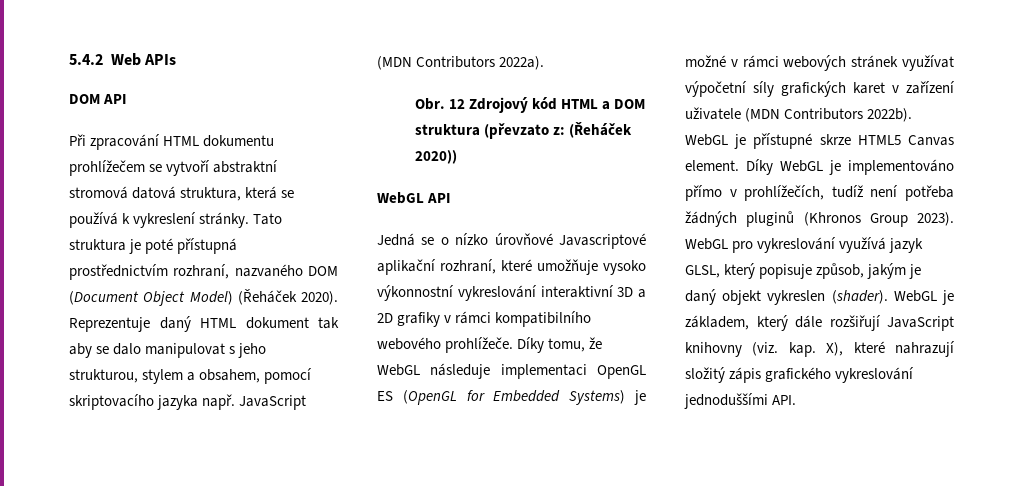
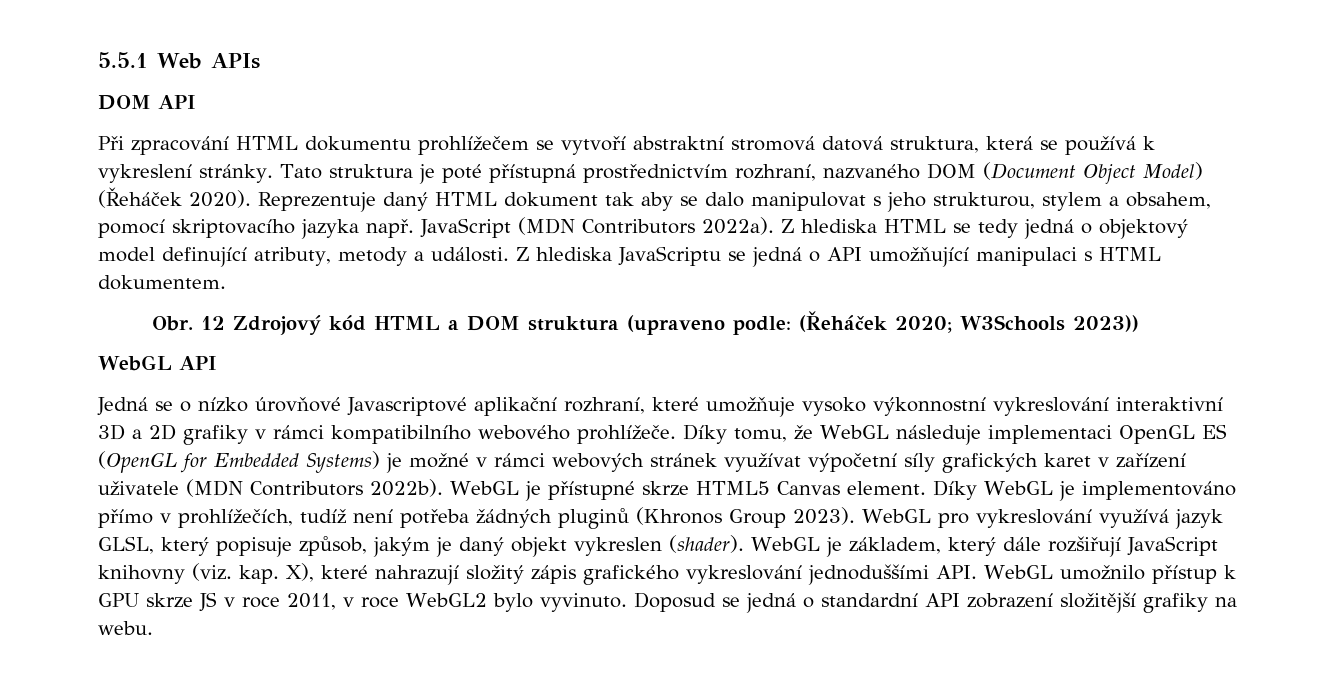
- 5.4.2 Web APIs
+ 5.5.1 Web APIs
+ Z hlediska HTML se tedy jedná o objektový model definující atributy, metody a události. Z hlediska JavaScriptu se jedná o API umožňující manipulaci s HTML dokumentem.
- Obr. 12 Zdrojový kód HTML a DOM struktura (převzato z: (Řeháček 2020))
+ Obr. 12 Zdrojový kód HTML a DOM struktura (upraveno podle: (Řeháček 2020; W3Schools 2023))
- WebGL je základem, který dále rozšiřují JavaScript knihovny (viz. kap. X), které nahrazují složitý zápis grafického vykreslování jednoduššími API.
+ WebGL je základem, který dále rozšiřují JavaScript knihovny (viz. kap. X), které nahrazují složitý zápis grafického vykreslování jednoduššími API. WebGL umožnilo přístup k GPU skrze JS v roce 2011, v roce WebGL2 bylo vyvinuto. Doposud se jedná o standardní API zobrazení složitější grafiky na webu.

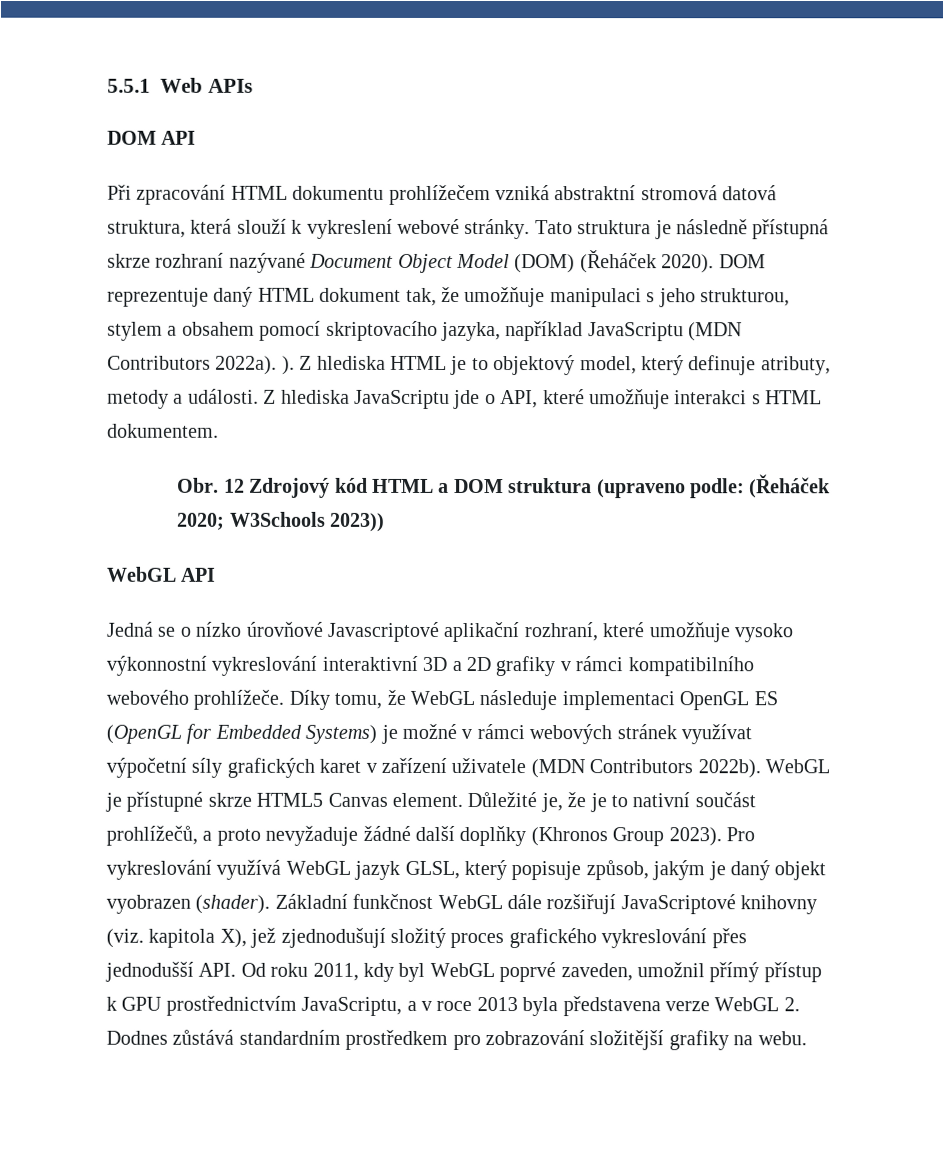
- Při zpracování HTML dokumentu prohlížečem se vytvoří abstraktní stromová datová struktura, která se používá k vykreslení stránky.
+ Při zpracování HTML dokumentu prohlížečem vzniká abstraktní stromová datová struktura, která slouží k vykreslení webové stránky.
- Tato struktura je poté přístupná prostřednictvím rozhraní, nazvaného DOM (Document Object Model) (Řeháček 2020). Reprezentuje daný HTML dokument tak aby se dalo manipulovat s jeho strukturou, stylem a obsahem, pomocí skriptovacího jazyka např. JavaScript (MDN Contributors 2022a).
+ Tato struktura je následně přístupná skrze rozhraní nazývané Document Object Model (DOM) (Řeháček 2020). DOM reprezentuje daný HTML dokument tak, že umožňuje manipulaci s jeho strukturou, stylem a obsahem pomocí skriptovacího jazyka, například JavaScriptu (MDN Contributors 2022a). ).
- Z hlediska HTML se tedy jedná o objektový model definující atributy, metody a události.
+ Z hlediska HTML je to objektový model, který definuje atributy, metody a události.
- Z hlediska JavaScriptu se jedná o API umožňující manipulaci s HTML dokumentem.
+ Z hlediska JavaScriptu jde o API, které umožňuje interakci s HTML dokumentem.
- Díky WebGL je implementováno přímo v prohlížečích, tudíž není potřeba žádných pluginů (Khronos Group 2023).
+ Důležité je, že je to nativní součást prohlížečů, a proto nevyžaduje žádné další doplňky (Khronos Group 2023).
- WebGL pro vykreslování využívá jazyk GLSL, který popisuje způsob, jakým je daný objekt vykreslen (shader). WebGL je základem, který dále rozšiřují JavaScript knihovny (viz. kap. X), které nahrazují složitý zápis grafického vykreslování jednoduššími API. WebGL umožnilo přístup k GPU skrze JS v roce 2011, v roce WebGL2 bylo vyvinuto. Doposud se jedná o standardní API zobrazení složitější grafiky na webu.
+ Pro vykreslování využívá WebGL jazyk GLSL, který popisuje způsob, jakým je daný objekt vyobrazen (shader). Základní funkčnost WebGL dále rozšiřují JavaScriptové knihovny (viz. kapitola X), jež zjednodušují složitý proces grafického vykreslování přes jednodušší API. Od roku 2011, kdy byl WebGL poprvé zaveden, umožnil přímý přístup k GPU prostřednictvím JavaScriptu, a v roce 2013 byla představena verze WebGL 2. Dodnes zůstává standardním prostředkem pro zobrazování složitější grafiky na webu.

